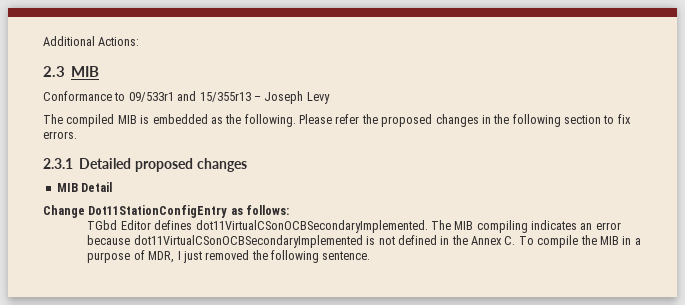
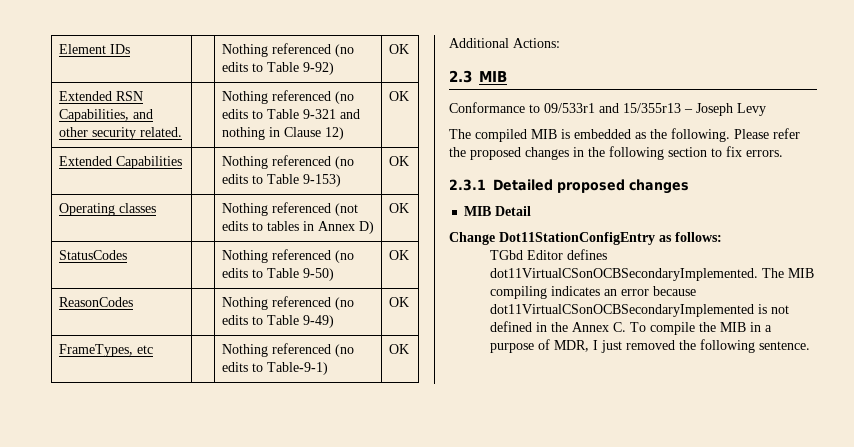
+ Element IDs | | Nothing referenced (no edits to Table 9-92) | OK
+ Extended RSN Capabilities, and other security related. | | Nothing referenced (no edits to Table 9-321 and nothing in Clause 12) | OK
+ Extended Capabilities | | Nothing referenced (no edits to Table 9-153) | OK
+ Operating classes | | Nothing referenced (not edits to tables in Annex D) | OK
+ StatusCodes | | Nothing referenced (no edits to Table 9-50) | OK
+ ReasonCodes | | Nothing referenced (no edits to Table 9-49) | OK
+ FrameTypes, etc | | Nothing referenced (no edits to Table-9-1) | OK

